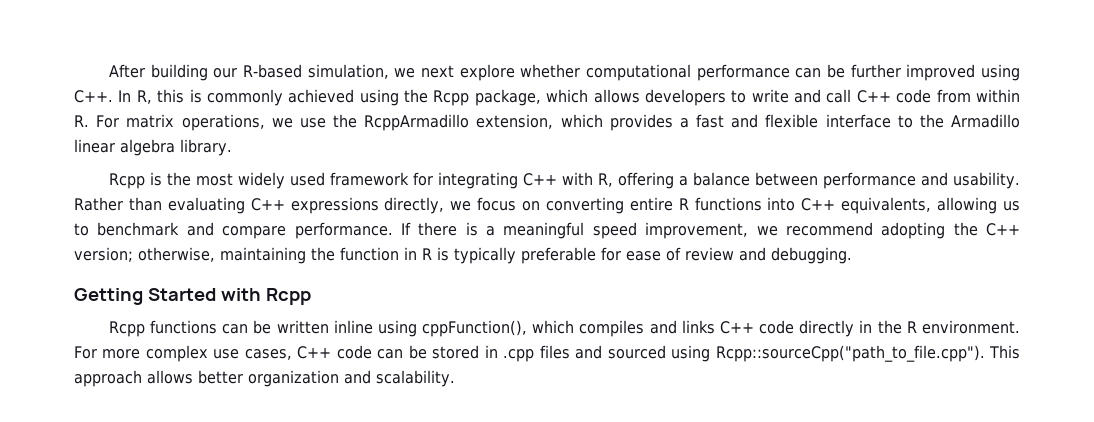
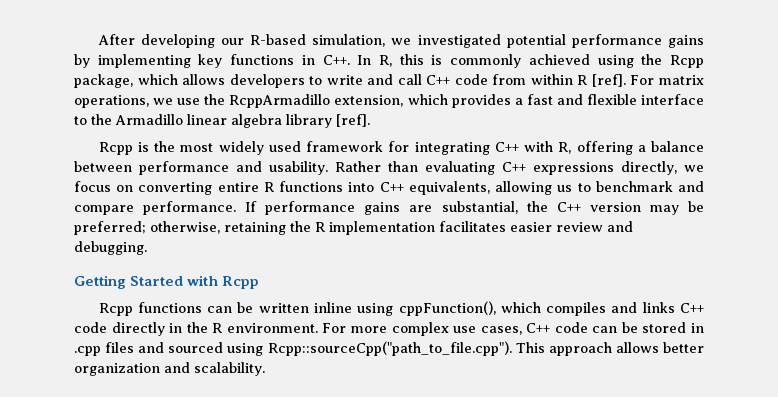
- After building our R-based simulation, we next explore whether computational performance can be further improved using C++. In R, this is commonly achieved using the Rcpp package, which allows developers to write and call C++ code from within R. For matrix operations, we use the RcppArmadillo extension, which provides a fast and flexible interface to the Armadillo linear algebra library.
+ After developing our R-based simulation, we investigated potential performance gains by implementing key functions in C++. In R, this is commonly achieved using the Rcpp package, which allows developers to write and call C++ code from within R [ref]. For matrix operations, we use the RcppArmadillo extension, which provides a fast and flexible interface to the Armadillo linear algebra library [ref].
- If there is a meaningful speed improvement, we recommend adopting the C++ version; otherwise, maintaining the function in R is typically preferable for ease of review and debugging.
+ If performance gains are substantial, the C++ version may be preferred; otherwise, retaining the R implementation facilitates easier review and debugging.

